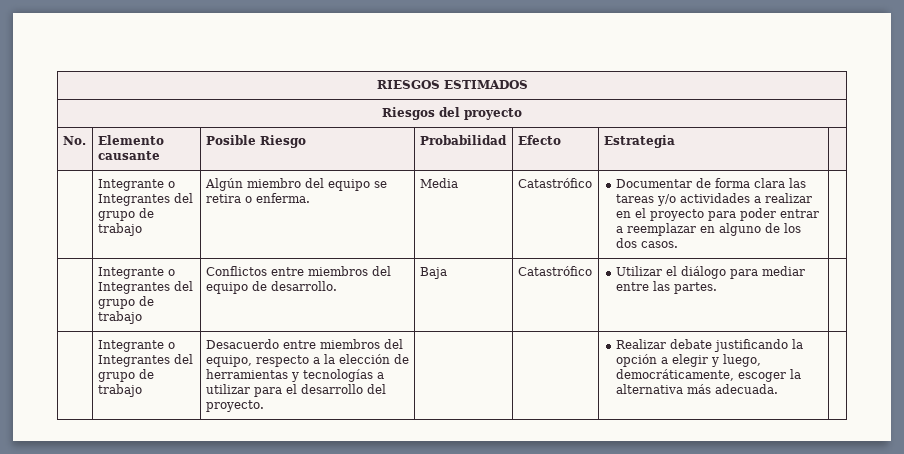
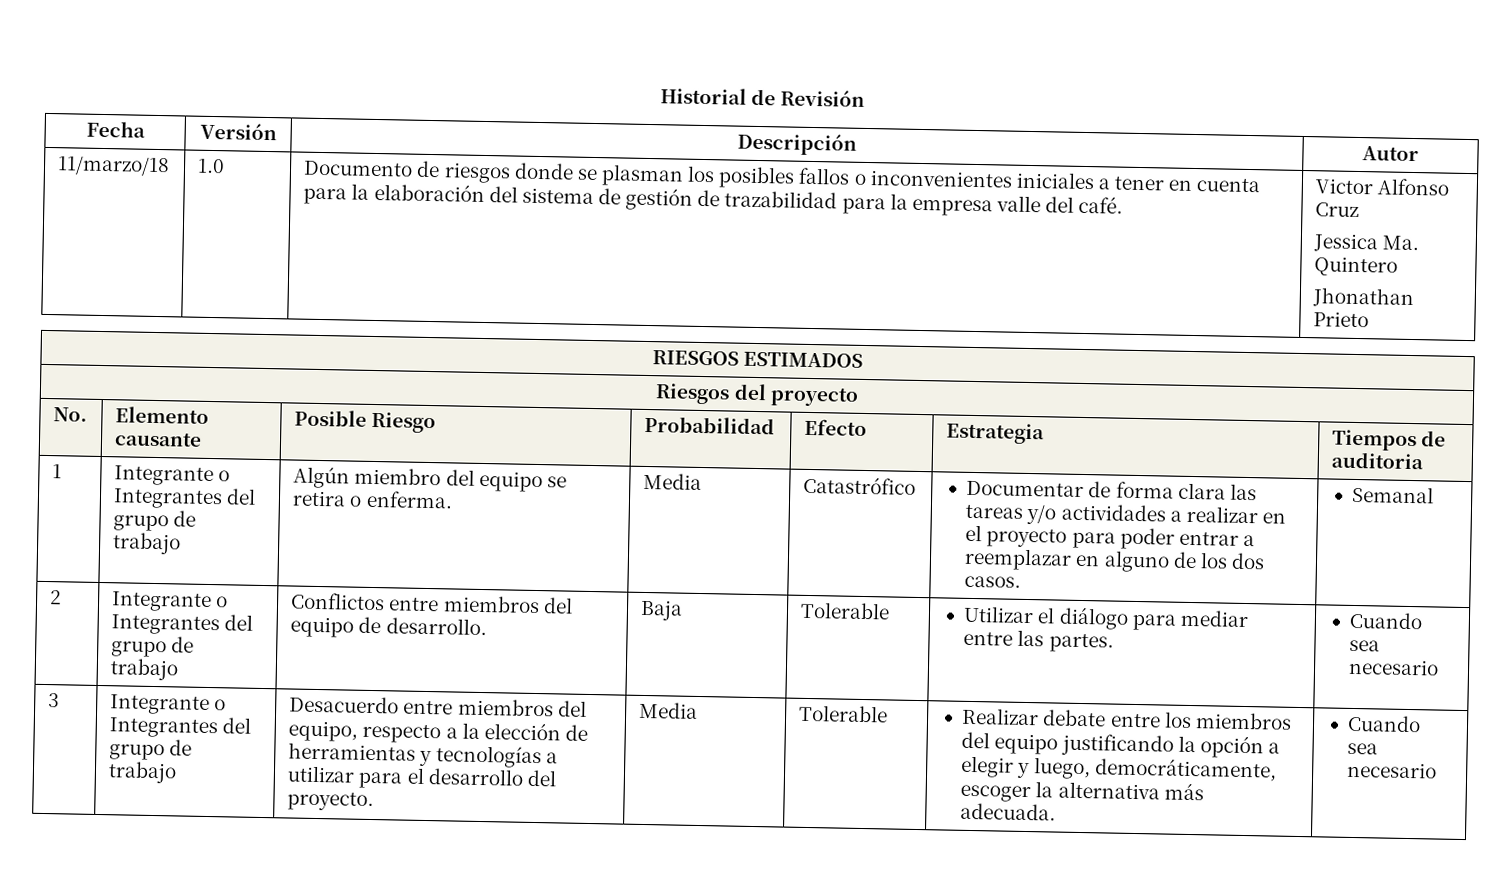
+ Historial de Revisión
+ Fecha | Versión | Descripción | Autor
+ 11/marzo/18 | 1.0 | Documento de riesgos donde se plasman los posibles fallos o inconvenientes iniciales a tener en cuenta para la elaboración del sistema de gestión de trazabilidad para la empresa valle del café. | Victor Alfonso Cruz
+ Jessica Ma. Quintero
+ Jhonathan Prieto
- No. | Elemento causante | Posible Riesgo | Probabilidad | Efecto | Estrategia |
+ No. | Elemento causante | Posible Riesgo | Probabilidad | Efecto | Estrategia | Tiempos de auditoria
+ 1
- | Integrante o Integrantes del grupo de trabajo | Conflictos entre miembros del equipo de desarrollo. | Baja | Catastrófico | Utilizar el diálogo para mediar entre las partes. |
+ Semanal
+ 2 | Integrante o Integrantes del grupo de trabajo | Conflictos entre miembros del equipo de desarrollo. | Baja | Tolerable | Utilizar el diálogo para mediar entre las partes. | Cuando sea necesario
+ 3
+ Media | Tolerable
- Realizar debate justificando la opción a elegir y luego, democráticamente, escoger la alternativa más adecuada.
+ Realizar debate entre los miembros del equipo justificando la opción a elegir y luego, democráticamente, escoger la alternativa más adecuada. | Cuando sea necesario

